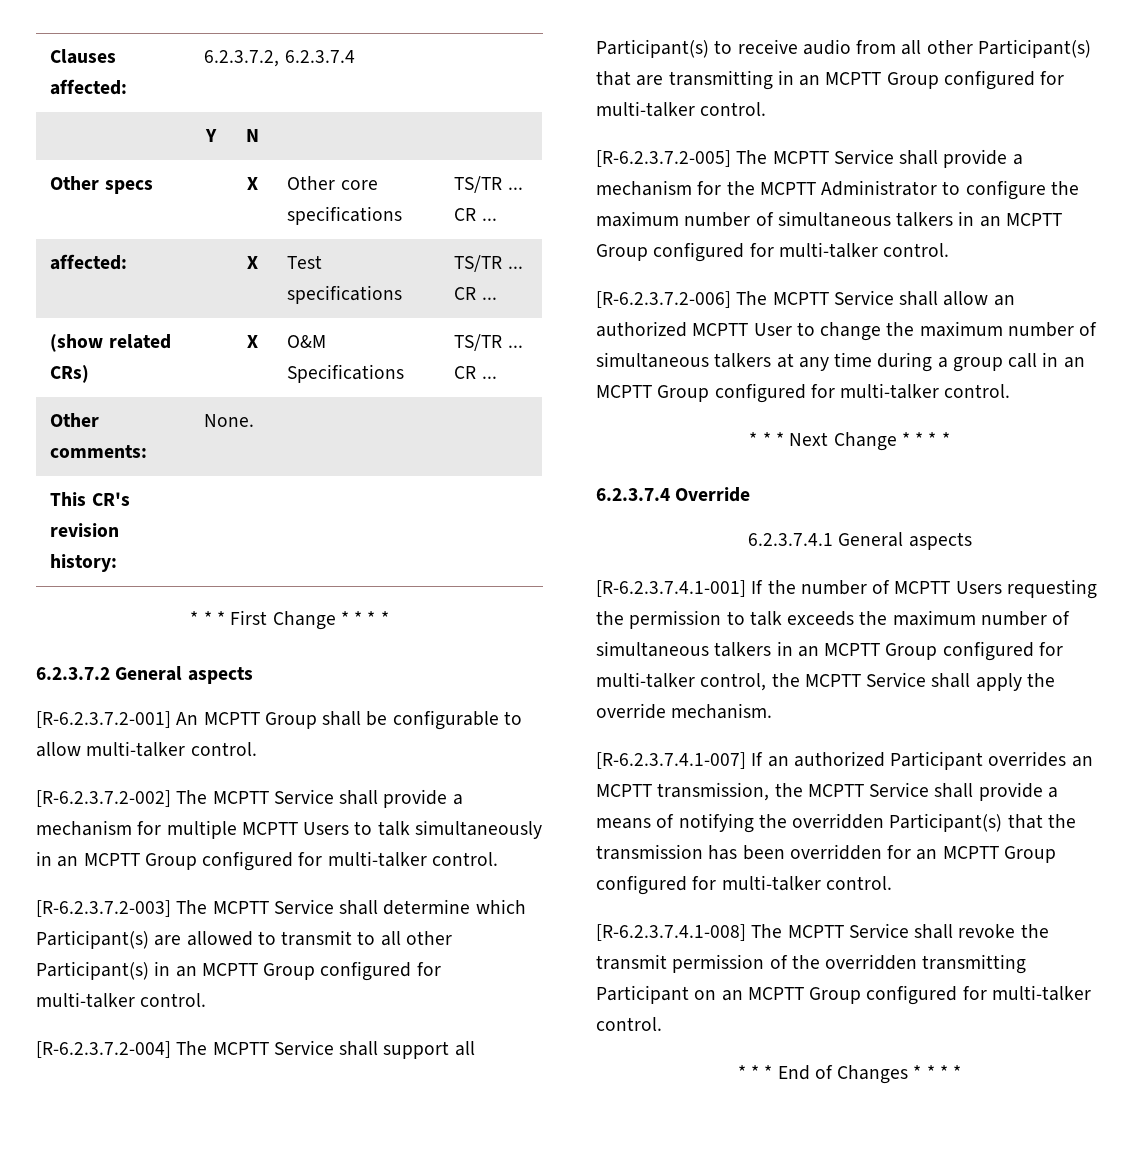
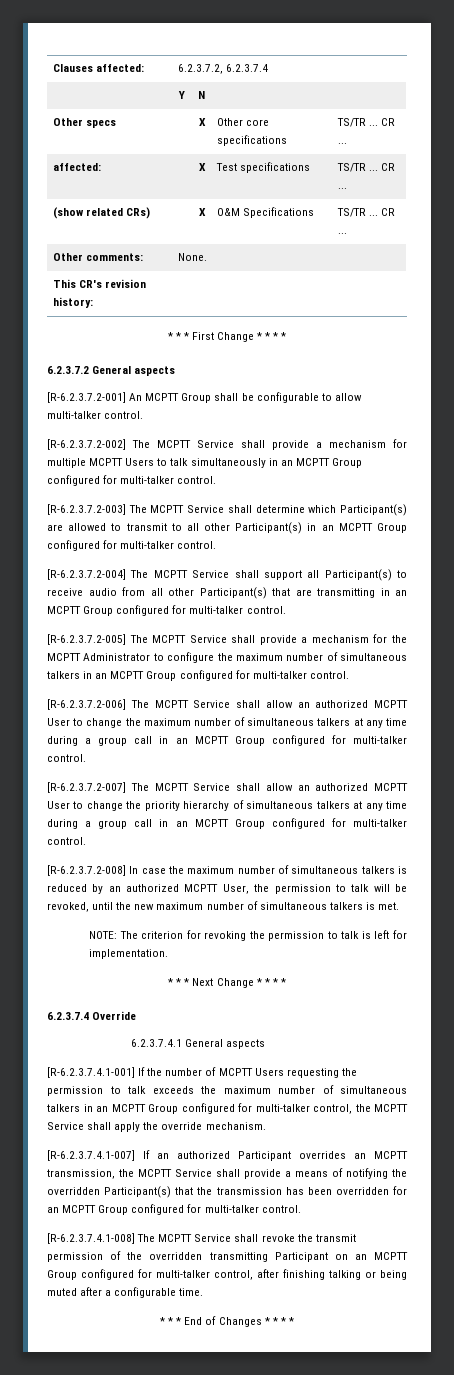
+ [R-6.2.3.7.2-007] The MCPTT Service shall allow an authorized MCPTT User to change the priority hierarchy of simultaneous talkers at any time during a group call in an MCPTT Group configured for multi-talker control.
+ [R-6.2.3.7.2-008] In case the maximum number of simultaneous talkers is reduced by an authorized MCPTT User, the permission to talk will be revoked, until the new maximum number of simultaneous talkers is met.
+ NOTE: The criterion for revoking the permission to talk is left for implementation.
- [R-6.2.3.7.4.1-008] The MCPTT Service shall revoke the transmit permission of the overridden transmitting Participant on an MCPTT Group configured for multi-talker control.
+ [R-6.2.3.7.4.1-008] The MCPTT Service shall revoke the transmit permission of the overridden transmitting Participant on an MCPTT Group configured for multi-talker control, after finishing talking or being muted after a configurable time.

